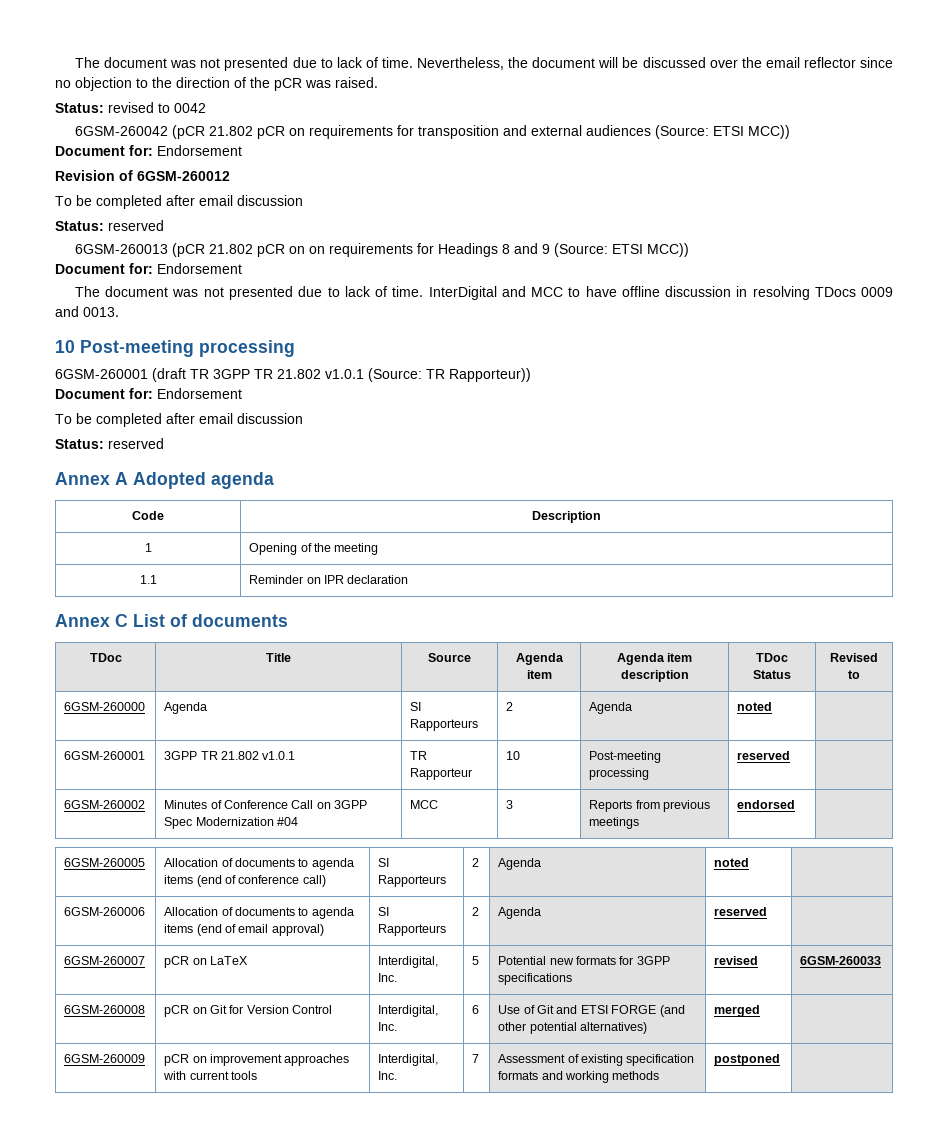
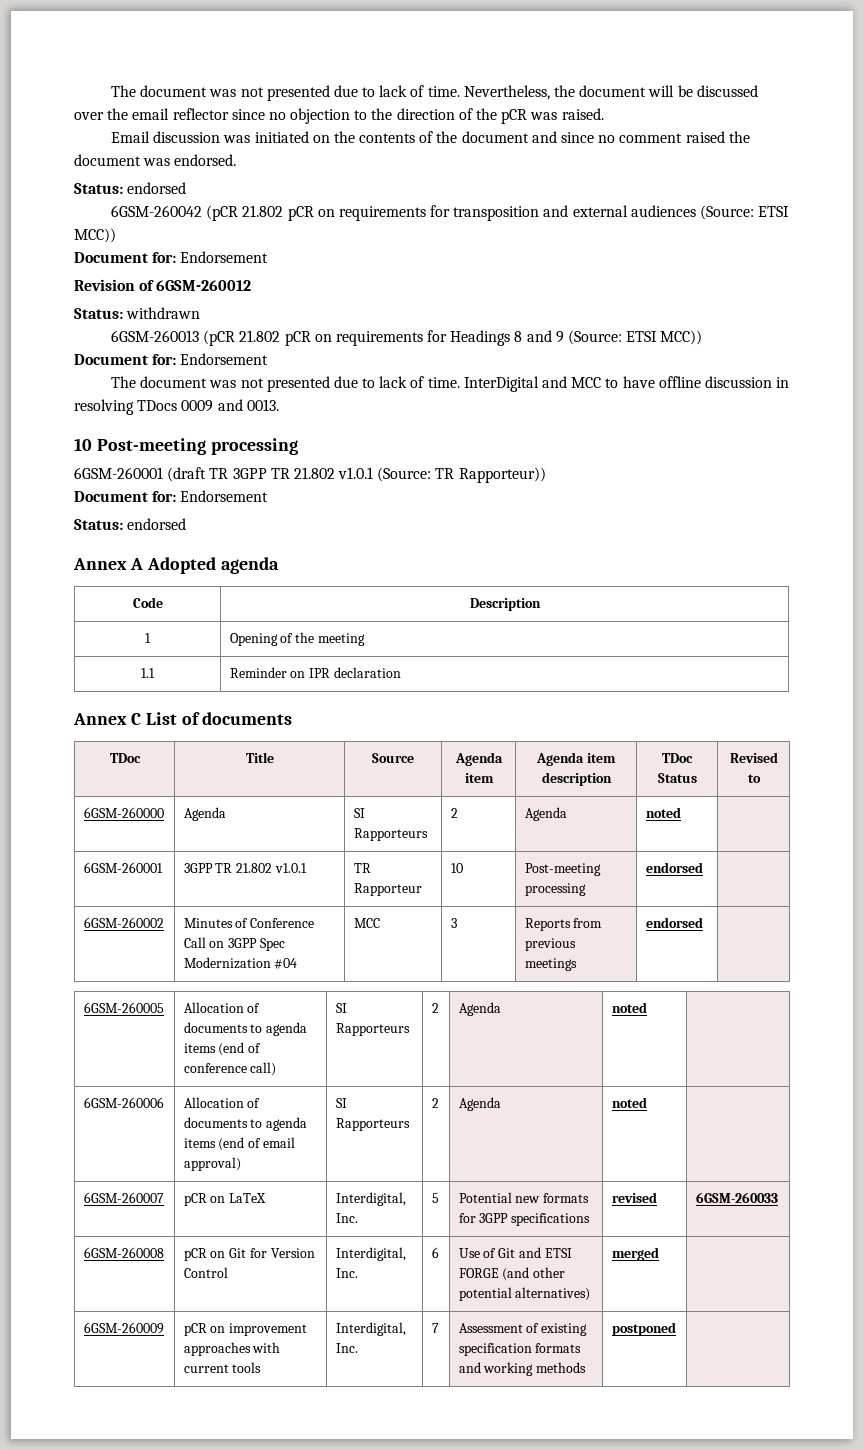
- Status: revised to 0042
+ Email discussion was initiated on the contents of the document and since no comment raised the document was endorsed.
+ Status: endorsed
  Revision of 6GSM-260012
- To be completed after email discussion
- Status: reserved
+ Status: withdrawn
- 6GSM-260013 (pCR 21.802 pCR on on requirements for Headings 8 and 9 (Source: ETSI MCC))
+ 6GSM-260013 (pCR 21.802 pCR on requirements for Headings 8 and 9 (Source: ETSI MCC))
  6GSM-260001 (draft TR 3GPP TR 21.802 v1.0.1 (Source: TR Rapporteur))
  Document for: Endorsement
- To be completed after email discussion
- Status: reserved
+ Status: endorsed
- 6GSM-260001 | 3GPP TR 21.802 v1.0.1 | TR Rapporteur | 10 | Post-meeting processing | reserved |
+ 6GSM-260001 | 3GPP TR 21.802 v1.0.1 | TR Rapporteur | 10 | Post-meeting processing | endorsed |
- 6GSM-260006 | Allocation of documents to agenda items (end of email approval) | SI Rapporteurs | 2 | Agenda | reserved |
+ 6GSM-260006 | Allocation of documents to agenda items (end of email approval) | SI Rapporteurs | 2 | Agenda | noted |

